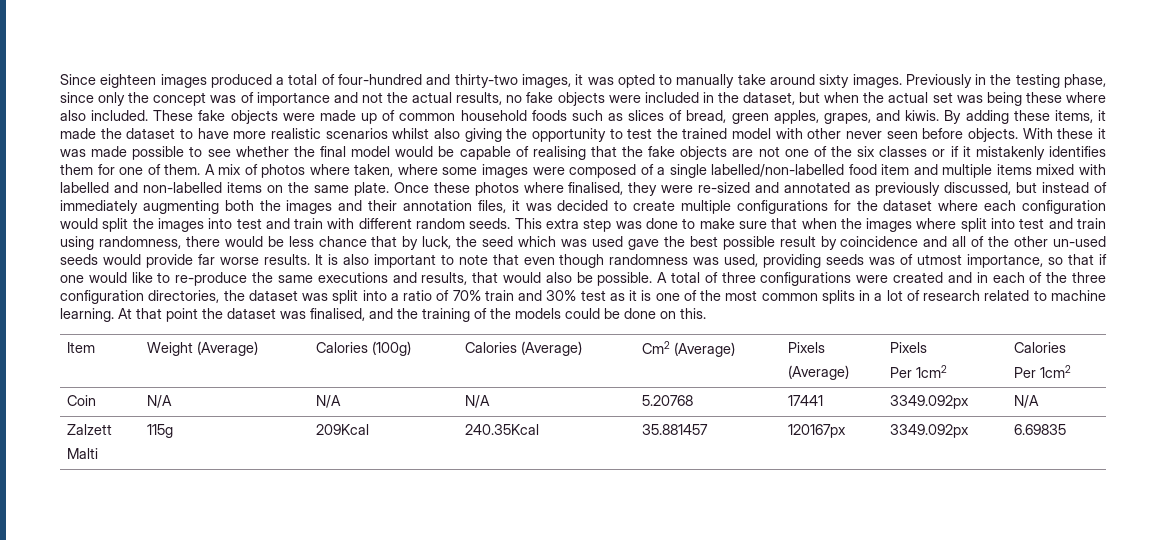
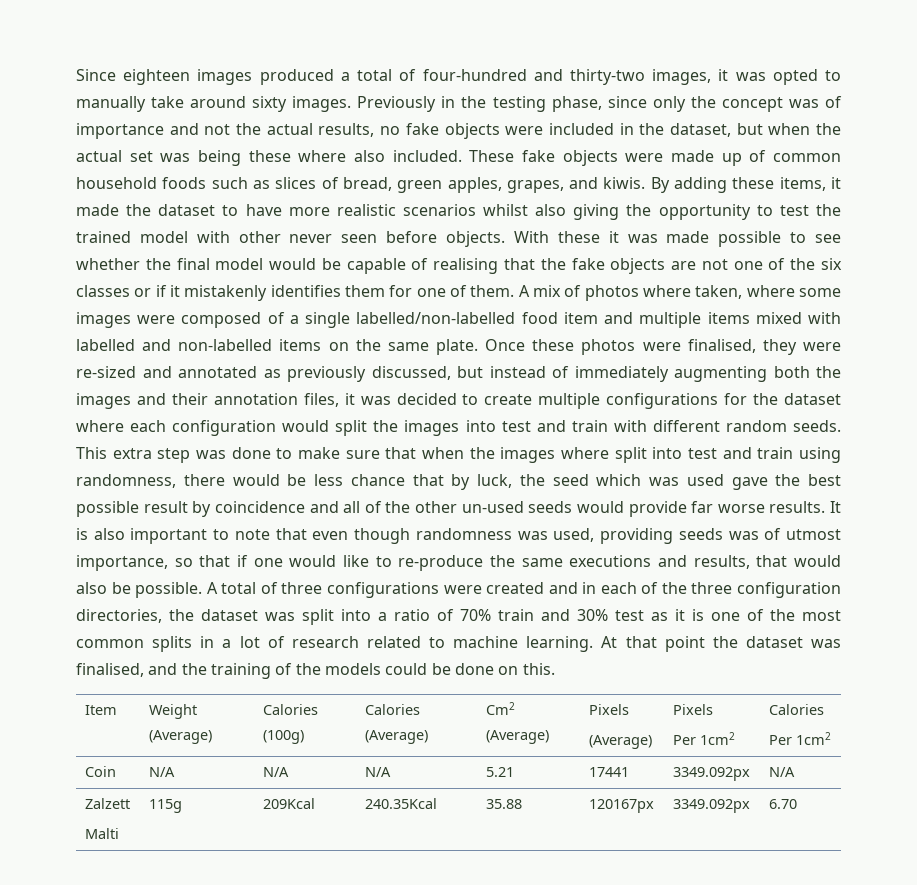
- Once these photos where finalised, they were re-sized and annotated as previously discussed, but instead of immediately augmenting both the images and their annotation files, it was decided to create multiple configurations for the dataset where each configuration would split the images into test and train with different random seeds.
+ Once these photos were finalised, they were re-sized and annotated as previously discussed, but instead of immediately augmenting both the images and their annotation files, it was decided to create multiple configurations for the dataset where each configuration would split the images into test and train with different random seeds.
- Coin | N/A | N/A | N/A | 5.20768 | 17441 | 3349.092px | N/A
+ Coin | N/A | N/A | N/A | 5.21 | 17441 | 3349.092px | N/A
  Zalzett
- Malti | 115g | 209Kcal | 240.35Kcal | 35.881457 | 120167px | 3349.092px | 6.69835
+ Malti | 115g | 209Kcal | 240.35Kcal | 35.88 | 120167px | 3349.092px | 6.70

